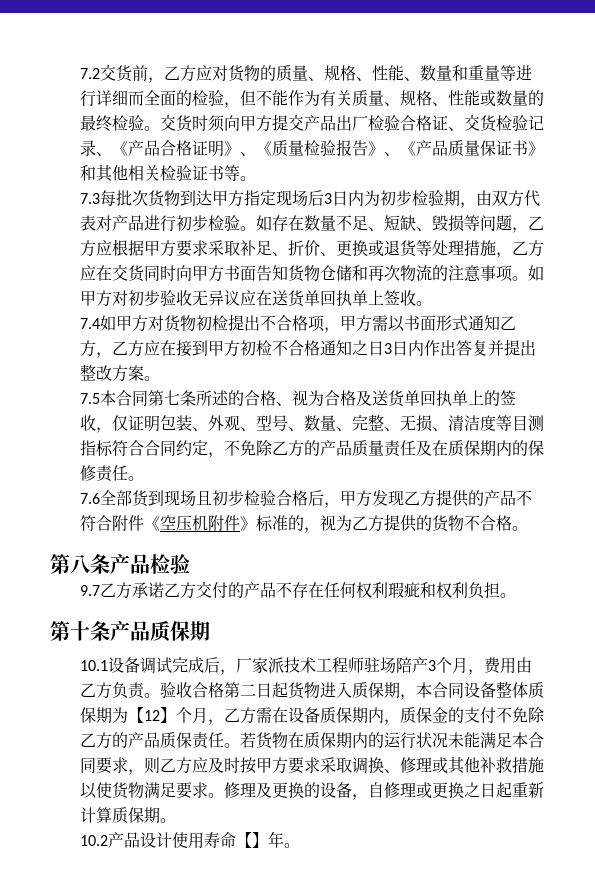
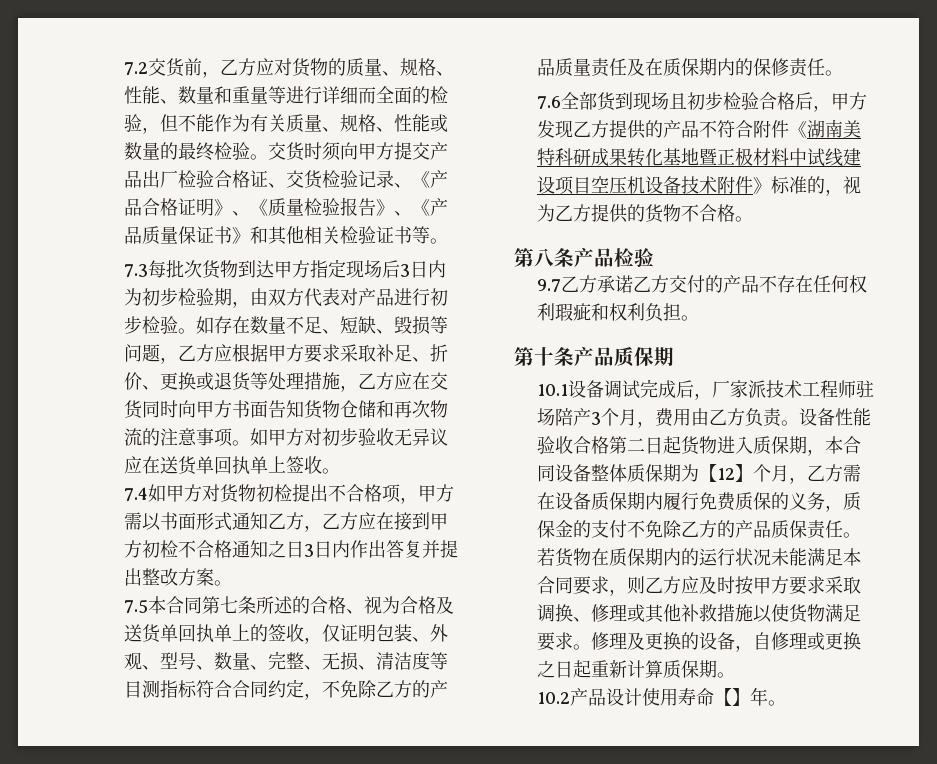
- 7.6全部货到现场且初步检验合格后，甲方发现乙方提供的产品不符合附件《空压机附件》标准的，视为乙方提供的货物不合格。
+ 7.6全部货到现场且初步检验合格后，甲方发现乙方提供的产品不符合附件《湖南美特科研成果转化基地暨正极材料中试线建设项目空压机设备技术附件》标准的，视为乙方提供的货物不合格。
- 验收合格第二日起货物进入质保期，本合同设备整体质保期为【12】个月，乙方需在设备质保期内，质保金的支付不免除乙方的产品质保责任。
+ 设备性能验收合格第二日起货物进入质保期，本合同设备整体质保期为【12】个月，乙方需在设备质保期内履行免费质保的义务，质保金的支付不免除乙方的产品质保责任。

